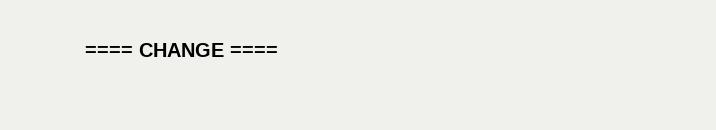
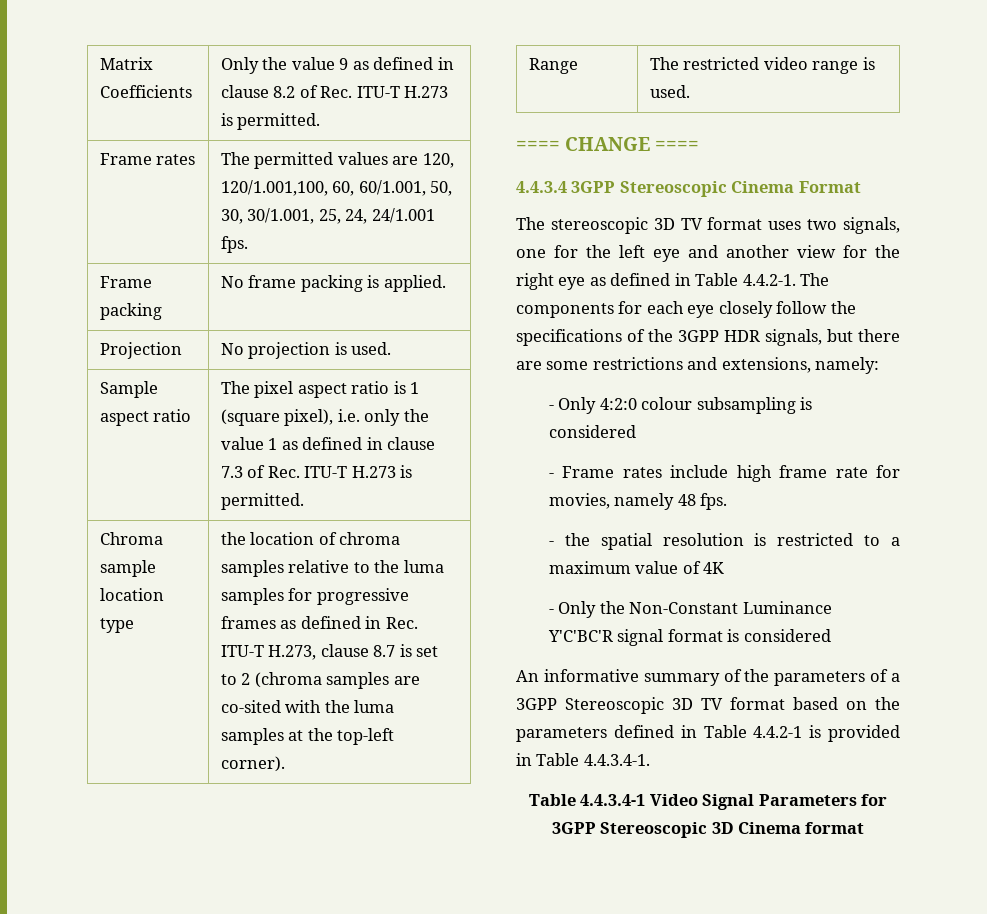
+ Matrix Coefficients | Only the value 9 as defined in clause 8.2 of Rec. ITU-T H.273 is permitted.
+ Frame rates | The permitted values are 120, 120/1.001,100, 60, 60/1.001, 50, 30, 30/1.001, 25, 24, 24/1.001 fps.
+ Frame packing | No frame packing is applied.
+ Projection | No projection is used.
+ Sample aspect ratio | The pixel aspect ratio is 1 (square pixel), i.e. only the value 1 as defined in clause 7.3 of Rec. ITU-T H.273 is permitted.
+ Chroma sample location type | the location of chroma samples relative to the luma samples for progressive frames as defined in Rec. ITU-T H.273, clause 8.7 is set to 2 (chroma samples are co-sited with the luma samples at the top-left corner).
+ Range | The restricted video range is used.
  ==== CHANGE ====
+ 4.4.3.4 3GPP Stereoscopic Cinema Format
+ The stereoscopic 3D TV format uses two signals, one for the left eye and another view for the right eye as defined in Table 4.4.2-1. The components for each eye closely follow the specifications of the 3GPP HDR signals, but there are some restrictions and extensions, namely:
+ - Only 4:2:0 colour subsampling is considered
+ - Frame rates include high frame rate for movies, namely 48 fps.
+ - the spatial resolution is restricted to a maximum value of 4K
+ - Only the Non-Constant Luminance Y'C'BC'R signal format is considered
+ An informative summary of the parameters of a 3GPP Stereoscopic 3D TV format based on the parameters defined in Table 4.4.2-1 is provided in Table 4.4.3.4-1.
+ Table 4.4.3.4-1 Video Signal Parameters for 3GPP Stereoscopic 3D Cinema format

